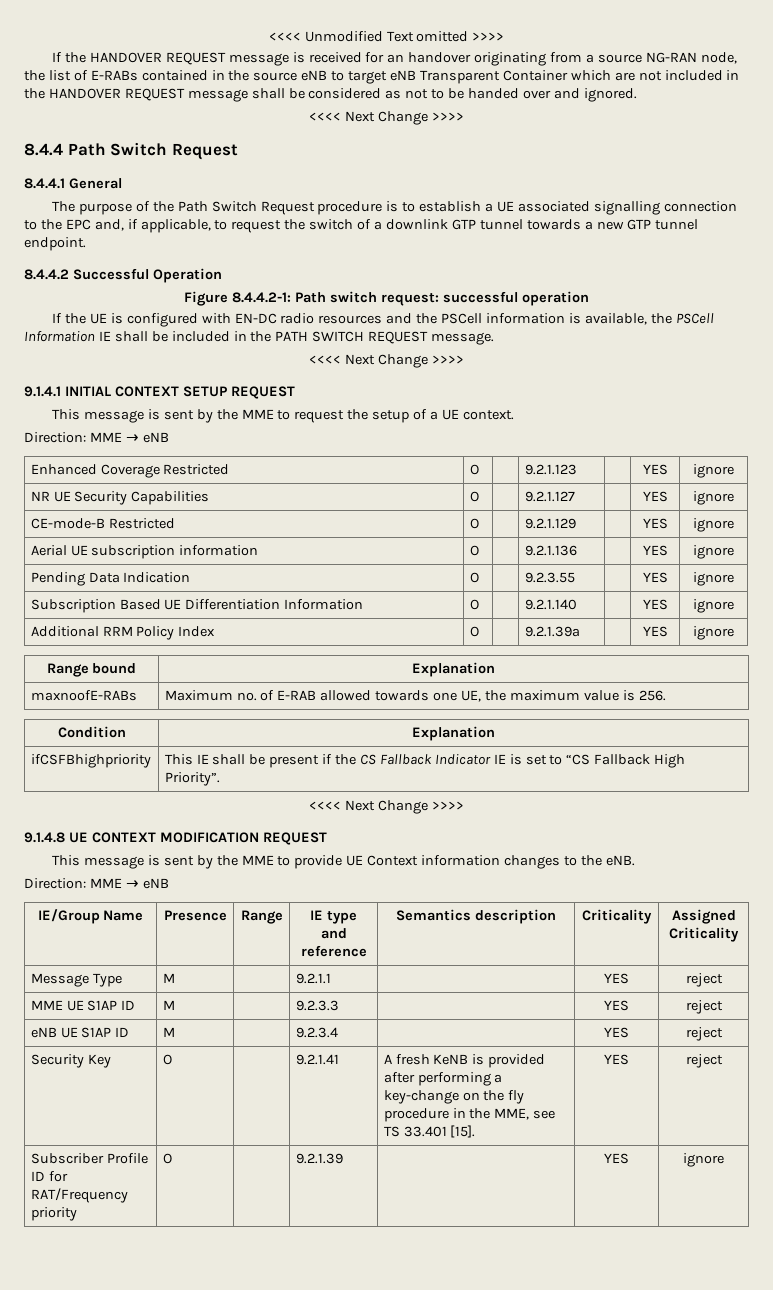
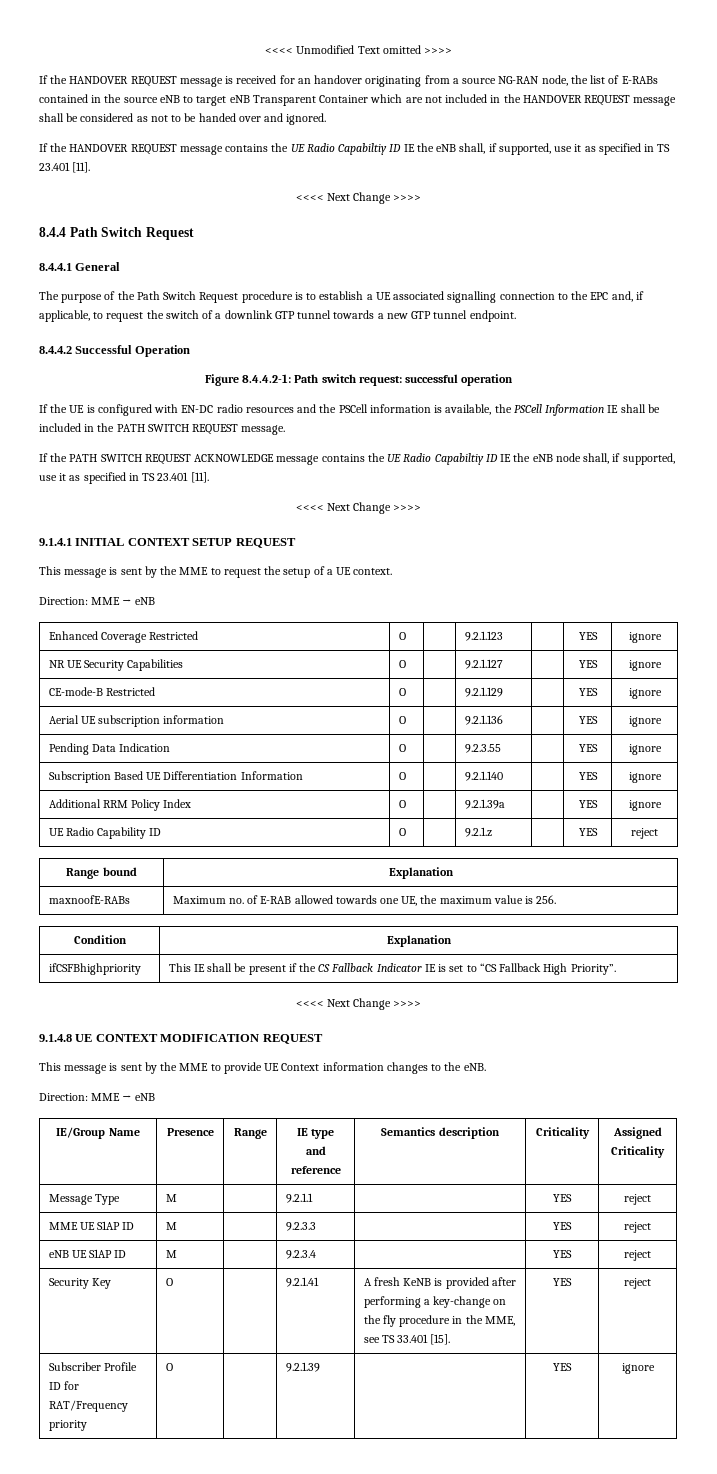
+ If the HANDOVER REQUEST message contains the UE Radio Capabiltiy ID IE the eNB shall, if supported, use it as specified in TS 23.401 [11].
+ If the PATH SWITCH REQUEST ACKNOWLEDGE message contains the UE Radio Capabiltiy ID IE the eNB node shall, if supported, use it as specified in TS 23.401 [11].
+ UE Radio Capability ID | O | | 9.2.1.z | | YES | reject

